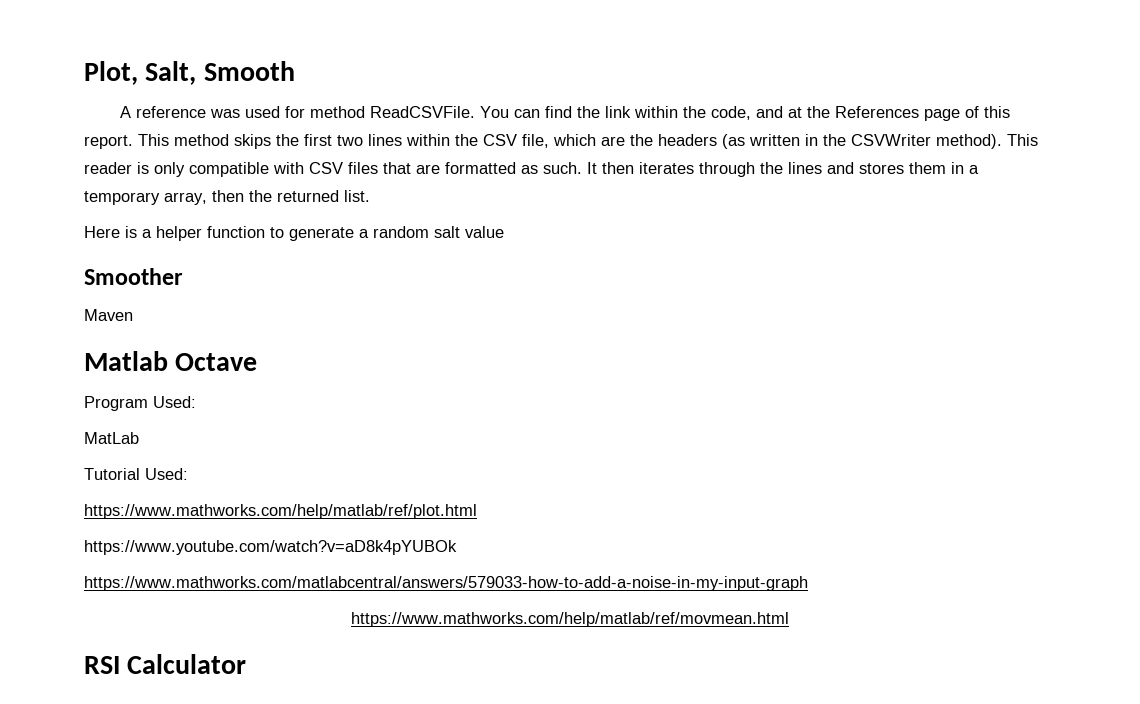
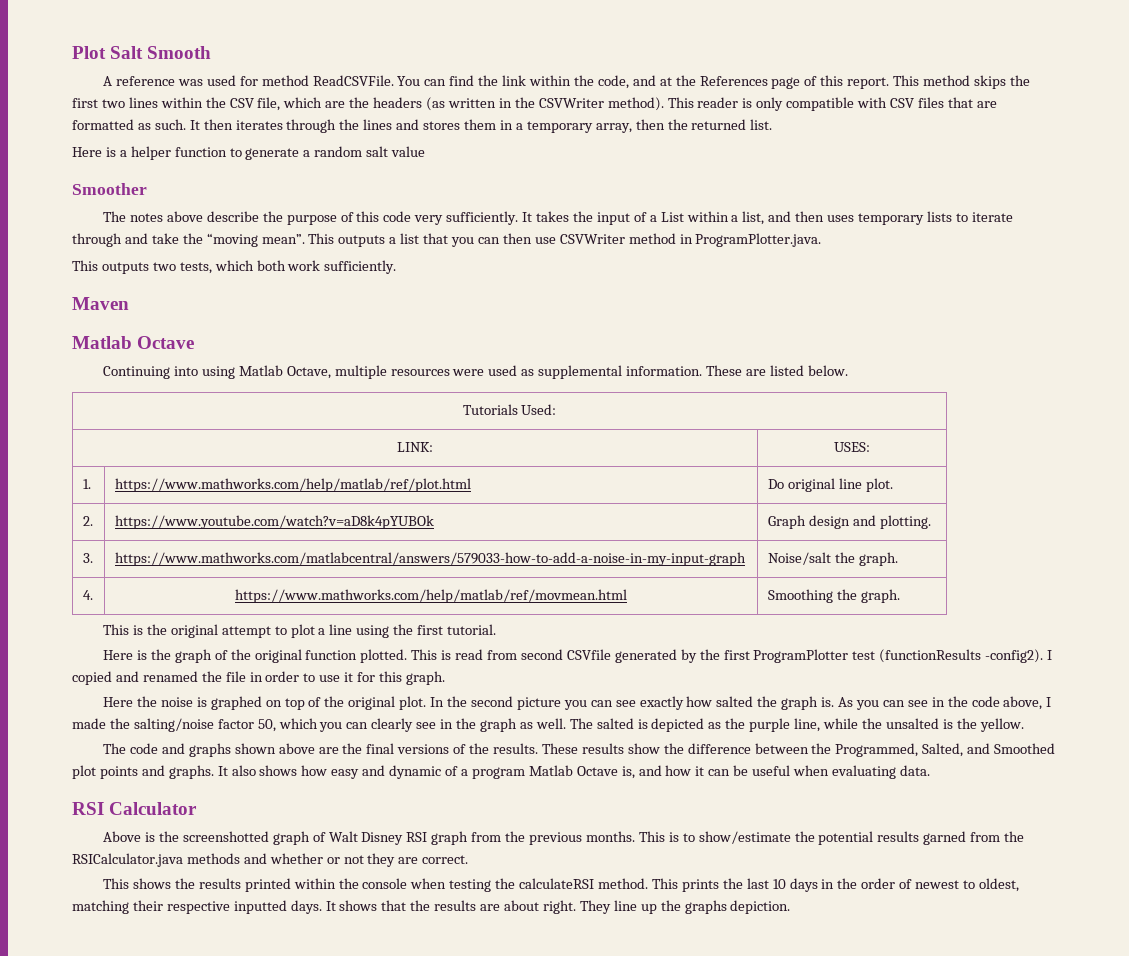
- Plot, Salt, Smooth
+ Plot Salt Smooth
+ The notes above describe the purpose of this code very sufficiently. It takes the input of a List within a list, and then uses temporary lists to iterate through and take the “moving mean”. This outputs a list that you can then use CSVWriter method in ProgramPlotter.java.
+ This outputs two tests, which both work sufficiently.
  Maven
  Matlab Octave
- Program Used:
- MatLab
- Tutorial Used:
- https://www.mathworks.com/help/matlab/ref/plot.html
- https://www.youtube.com/watch?v=aD8k4pYUBOk
- https://www.mathworks.com/matlabcentral/answers/579033-how-to-add-a-noise-in-my-input-graph
- https://www.mathworks.com/help/matlab/ref/movmean.html
+ Continuing into using Matlab Octave, multiple resources were used as supplemental information. These are listed below.
+ Tutorials Used:
+ LINK: | USES:
+ 1. | https://www.mathworks.com/help/matlab/ref/plot.html | Do original line plot.
+ 2. | https://www.youtube.com/watch?v=aD8k4pYUBOk | Graph design and plotting.
+ 3. | https://www.mathworks.com/matlabcentral/answers/579033-how-to-add-a-noise-in-my-input-graph | Noise/salt the graph.
+ 4. | https://www.mathworks.com/help/matlab/ref/movmean.html | Smoothing the graph.
+ This is the original attempt to plot a line using the first tutorial.
+ Here is the graph of the original function plotted. This is read from second CSVfile generated by the first ProgramPlotter test (functionResults -config2). I copied and renamed the file in order to use it for this graph.
+ Here the noise is graphed on top of the original plot. In the second picture you can see exactly how salted the graph is. As you can see in the code above, I made the salting/noise factor 50, which you can clearly see in the graph as well. The salted is depicted as the purple line, while the unsalted is the yellow.
+ The code and graphs shown above are the final versions of the results. These results show the difference between the Programmed, Salted, and Smoothed plot points and graphs. It also shows how easy and dynamic of a program Matlab Octave is, and how it can be useful when evaluating data.
  RSI Calculator
+ Above is the screenshotted graph of Walt Disney RSI graph from the previous months. This is to show/estimate the potential results garned from the RSICalculator.java methods and whether or not they are correct.
+ This shows the results printed within the console when testing the calculateRSI method. This prints the last 10 days in the order of newest to oldest, matching their respective inputted days. It shows that the results are about right. They line up the graphs depiction.

